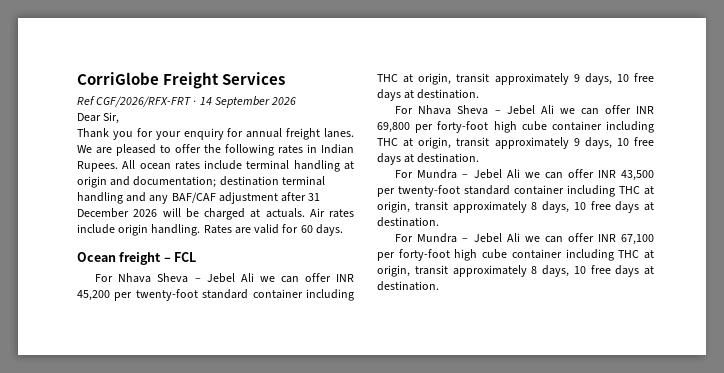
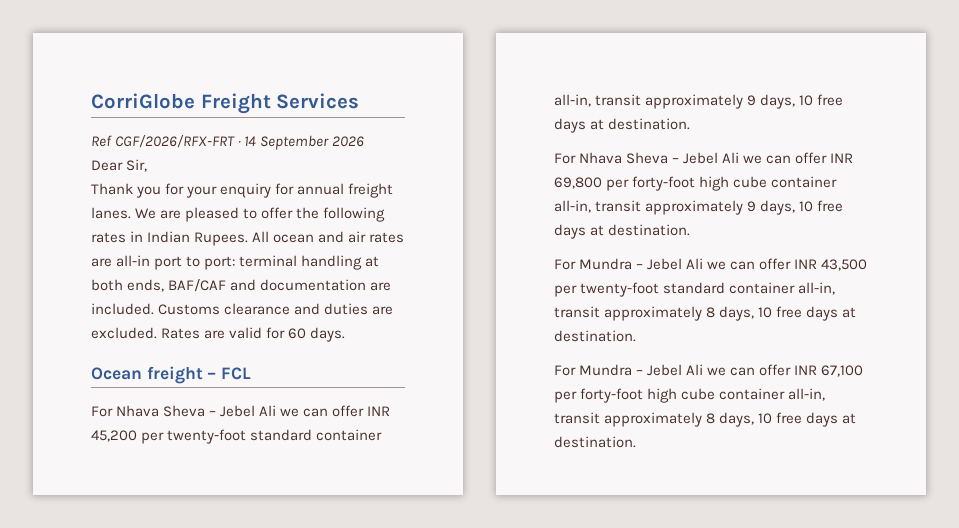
- All ocean rates include terminal handling at origin and documentation; destination terminal handling and any BAF/CAF adjustment after 31 December 2026 will be charged at actuals. Air rates include origin handling.
+ All ocean and air rates are all-in port to port: terminal handling at both ends, BAF/CAF and documentation are included. Customs clearance and duties are excluded.
- For Nhava Sheva – Jebel Ali we can offer INR 45,200 per twenty-foot standard container including THC at origin, transit approximately 9 days, 10 free days at destination.
+ For Nhava Sheva – Jebel Ali we can offer INR 45,200 per twenty-foot standard container all-in, transit approximately 9 days, 10 free days at destination.
- For Nhava Sheva – Jebel Ali we can offer INR 69,800 per forty-foot high cube container including THC at origin, transit approximately 9 days, 10 free days at destination.
+ For Nhava Sheva – Jebel Ali we can offer INR 69,800 per forty-foot high cube container all-in, transit approximately 9 days, 10 free days at destination.
- For Mundra – Jebel Ali we can offer INR 43,500 per twenty-foot standard container including THC at origin, transit approximately 8 days, 10 free days at destination.
+ For Mundra – Jebel Ali we can offer INR 43,500 per twenty-foot standard container all-in, transit approximately 8 days, 10 free days at destination.
- For Mundra – Jebel Ali we can offer INR 67,100 per forty-foot high cube container including THC at origin, transit approximately 8 days, 10 free days at destination.
+ For Mundra – Jebel Ali we can offer INR 67,100 per forty-foot high cube container all-in, transit approximately 8 days, 10 free days at destination.

